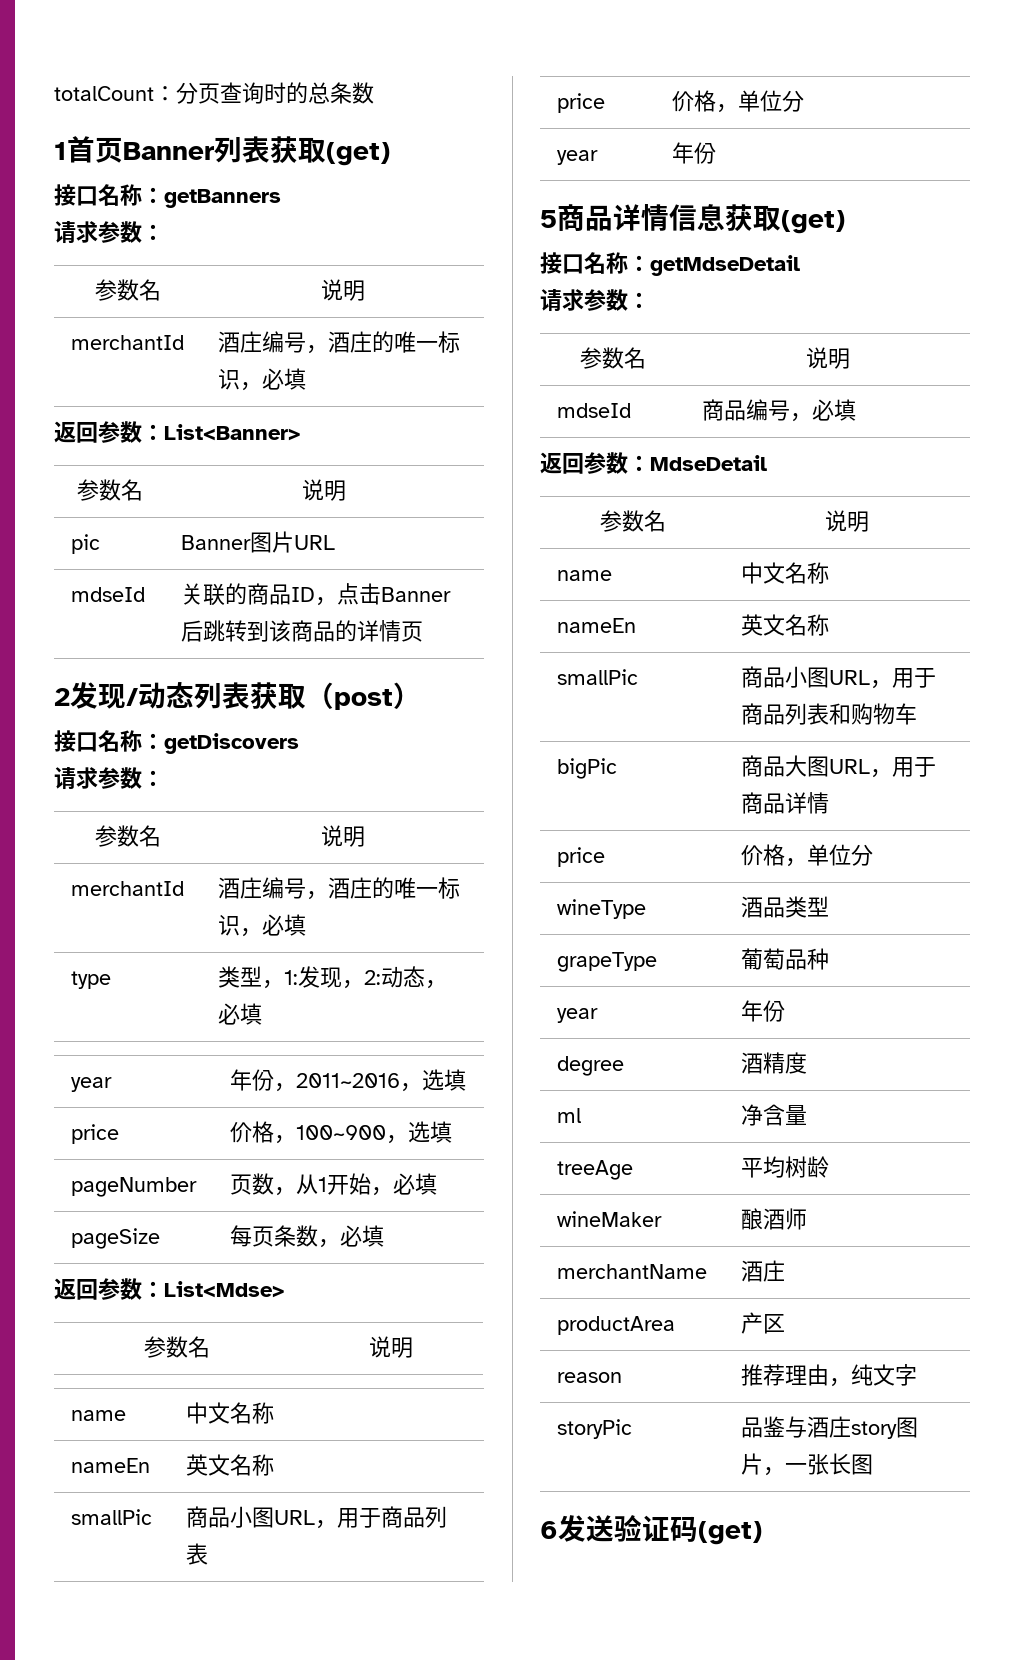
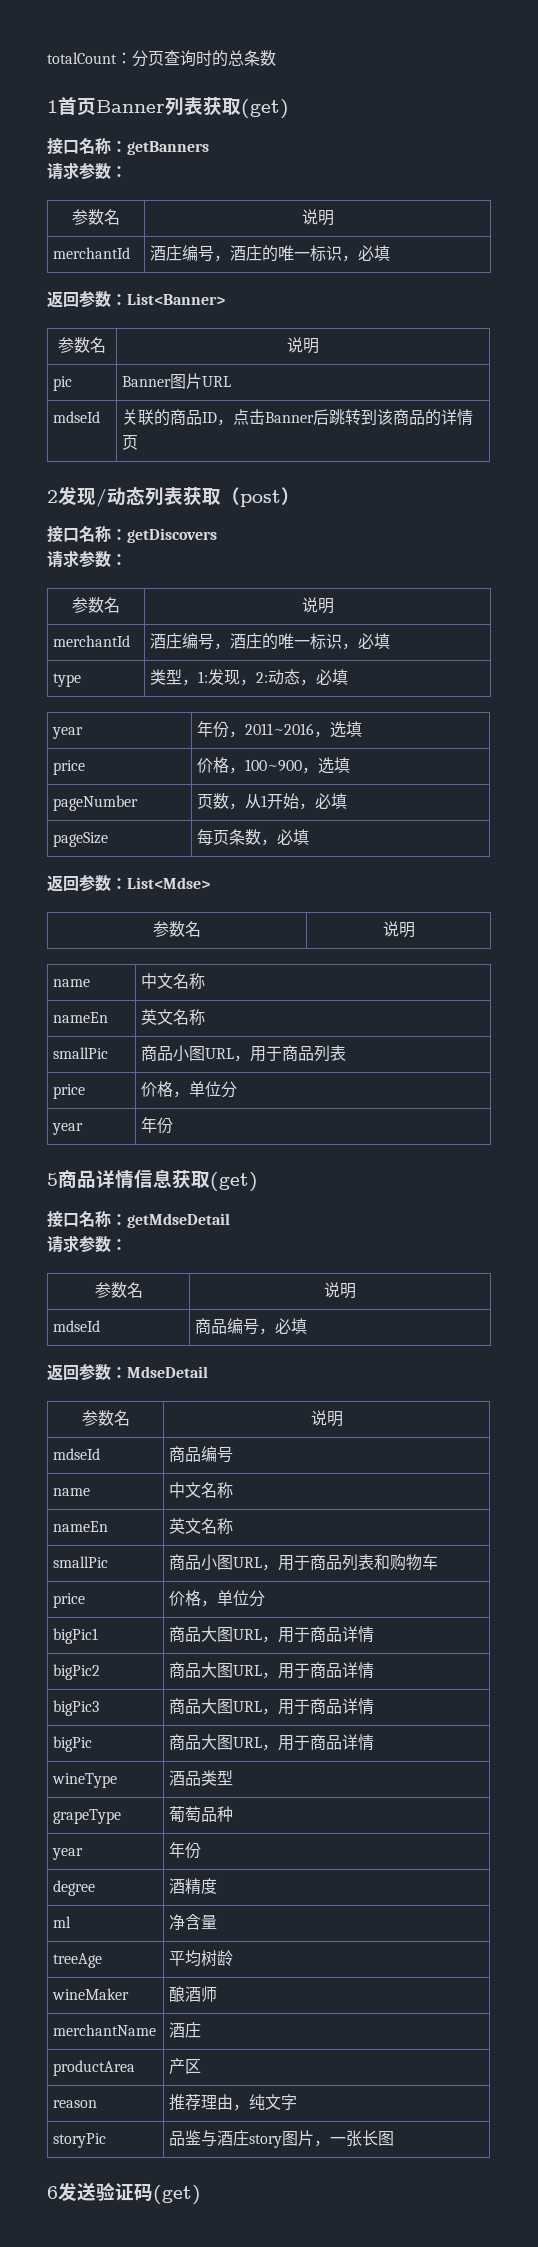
  返回参数：MdseDetail
  参数名 | 说明
+ mdseId | 商品编号
  smallPic | 商品小图URL，用于商品列表和购物车
+ price | 价格，单位分
+ bigPic1 | 商品大图URL，用于商品详情
+ bigPic2 | 商品大图URL，用于商品详情
+ bigPic3 | 商品大图URL，用于商品详情
  bigPic | 商品大图URL，用于商品详情
- price | 价格，单位分

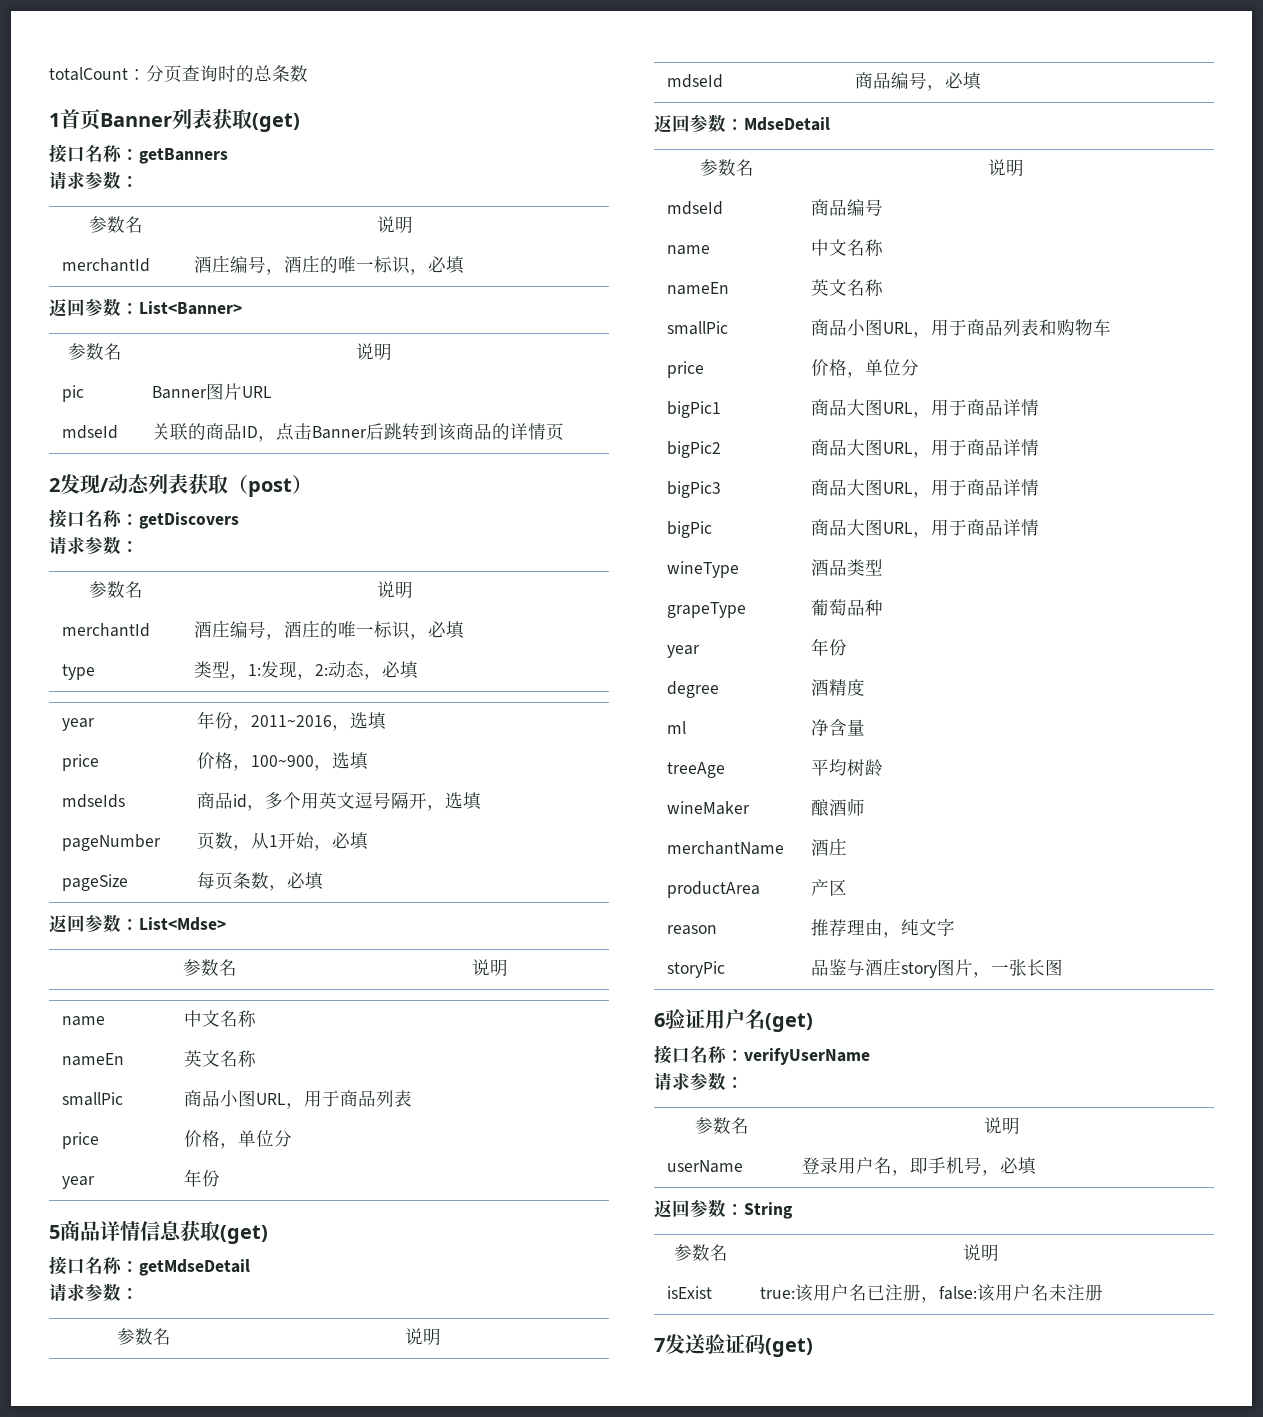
+ mdseIds | 商品id，多个用英文逗号隔开，选填
- 6发送验证码(get)
+ 6验证用户名(get)
+ 接口名称：verifyUserName
+ 请求参数：
+ 参数名 | 说明
+ userName | 登录用户名，即手机号，必填
+ 返回参数：String
+ 参数名 | 说明
+ isExist | true:该用户名已注册，false:该用户名未注册
+ 7发送验证码(get)

